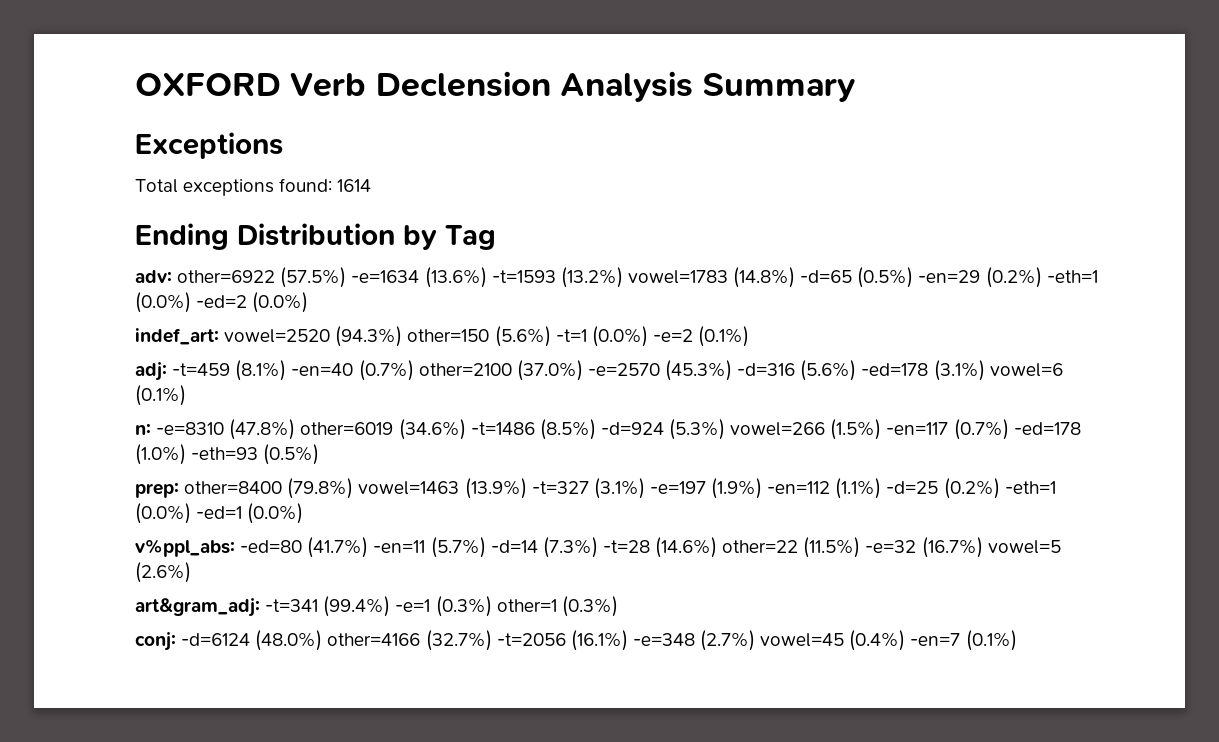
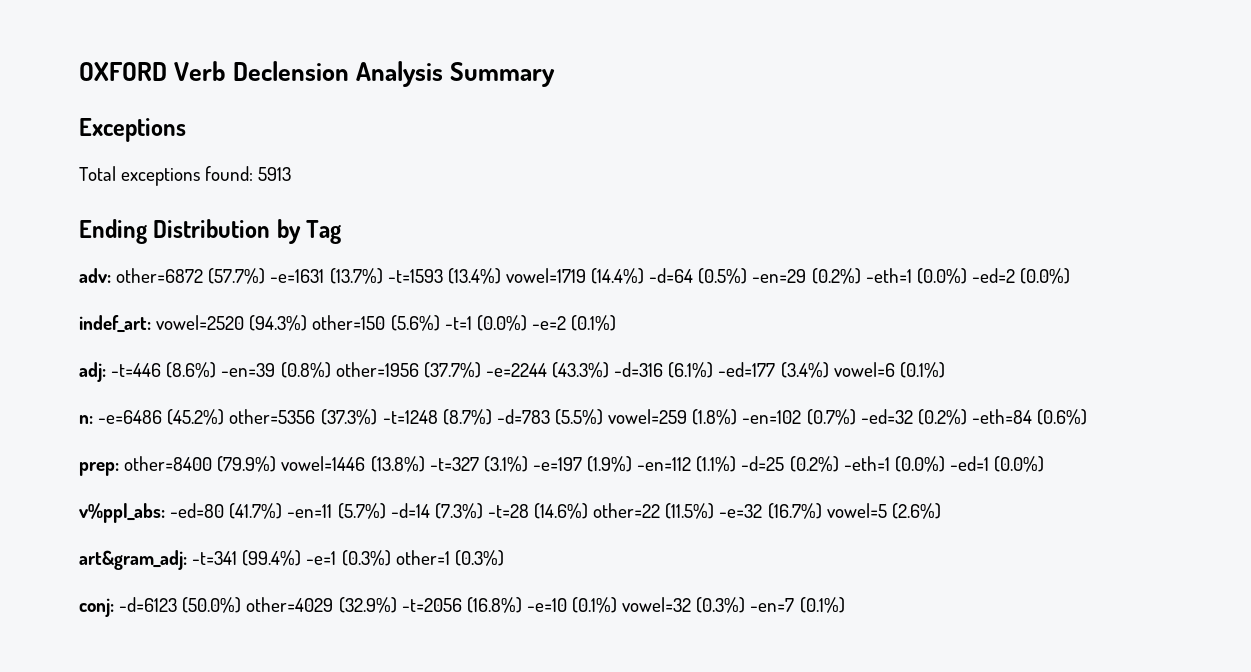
- Total exceptions found: 1614
+ Total exceptions found: 5913
- adv: other=6922 (57.5%) -e=1634 (13.6%) -t=1593 (13.2%) vowel=1783 (14.8%) -d=65 (0.5%) -en=29 (0.2%) -eth=1 (0.0%) -ed=2 (0.0%)
+ adv: other=6872 (57.7%) -e=1631 (13.7%) -t=1593 (13.4%) vowel=1719 (14.4%) -d=64 (0.5%) -en=29 (0.2%) -eth=1 (0.0%) -ed=2 (0.0%)
- adj: -t=459 (8.1%) -en=40 (0.7%) other=2100 (37.0%) -e=2570 (45.3%) -d=316 (5.6%) -ed=178 (3.1%) vowel=6 (0.1%)
- n: -e=8310 (47.8%) other=6019 (34.6%) -t=1486 (8.5%) -d=924 (5.3%) vowel=266 (1.5%) -en=117 (0.7%) -ed=178 (1.0%) -eth=93 (0.5%)
+ adj: -t=446 (8.6%) -en=39 (0.8%) other=1956 (37.7%) -e=2244 (43.3%) -d=316 (6.1%) -ed=177 (3.4%) vowel=6 (0.1%)
+ n: -e=6486 (45.2%) other=5356 (37.3%) -t=1248 (8.7%) -d=783 (5.5%) vowel=259 (1.8%) -en=102 (0.7%) -ed=32 (0.2%) -eth=84 (0.6%)
- prep: other=8400 (79.8%) vowel=1463 (13.9%) -t=327 (3.1%) -e=197 (1.9%) -en=112 (1.1%) -d=25 (0.2%) -eth=1 (0.0%) -ed=1 (0.0%)
+ prep: other=8400 (79.9%) vowel=1446 (13.8%) -t=327 (3.1%) -e=197 (1.9%) -en=112 (1.1%) -d=25 (0.2%) -eth=1 (0.0%) -ed=1 (0.0%)
- conj: -d=6124 (48.0%) other=4166 (32.7%) -t=2056 (16.1%) -e=348 (2.7%) vowel=45 (0.4%) -en=7 (0.1%)
+ conj: -d=6123 (50.0%) other=4029 (32.9%) -t=2056 (16.8%) -e=10 (0.1%) vowel=32 (0.3%) -en=7 (0.1%)

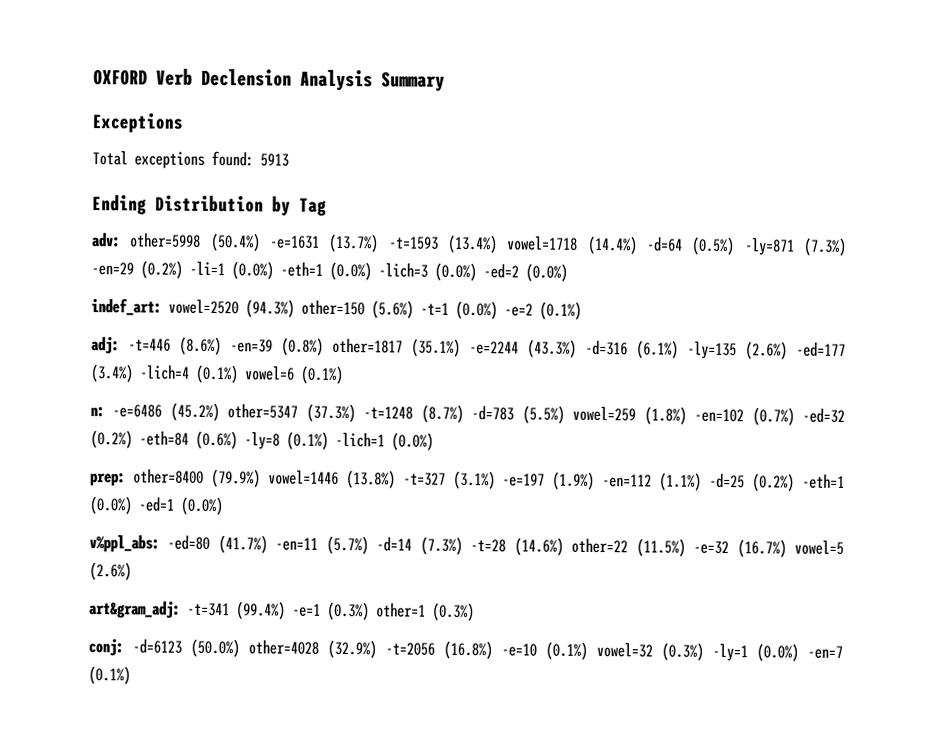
- adv: other=6872 (57.7%) -e=1631 (13.7%) -t=1593 (13.4%) vowel=1719 (14.4%) -d=64 (0.5%) -en=29 (0.2%) -eth=1 (0.0%) -ed=2 (0.0%)
+ adv: other=5998 (50.4%) -e=1631 (13.7%) -t=1593 (13.4%) vowel=1718 (14.4%) -d=64 (0.5%) -ly=871 (7.3%) -en=29 (0.2%) -li=1 (0.0%) -eth=1 (0.0%) -lich=3 (0.0%) -ed=2 (0.0%)
- adj: -t=446 (8.6%) -en=39 (0.8%) other=1956 (37.7%) -e=2244 (43.3%) -d=316 (6.1%) -ed=177 (3.4%) vowel=6 (0.1%)
+ adj: -t=446 (8.6%) -en=39 (0.8%) other=1817 (35.1%) -e=2244 (43.3%) -d=316 (6.1%) -ly=135 (2.6%) -ed=177 (3.4%) -lich=4 (0.1%) vowel=6 (0.1%)
- n: -e=6486 (45.2%) other=5356 (37.3%) -t=1248 (8.7%) -d=783 (5.5%) vowel=259 (1.8%) -en=102 (0.7%) -ed=32 (0.2%) -eth=84 (0.6%)
+ n: -e=6486 (45.2%) other=5347 (37.3%) -t=1248 (8.7%) -d=783 (5.5%) vowel=259 (1.8%) -en=102 (0.7%) -ed=32 (0.2%) -eth=84 (0.6%) -ly=8 (0.1%) -lich=1 (0.0%)
- conj: -d=6123 (50.0%) other=4029 (32.9%) -t=2056 (16.8%) -e=10 (0.1%) vowel=32 (0.3%) -en=7 (0.1%)
+ conj: -d=6123 (50.0%) other=4028 (32.9%) -t=2056 (16.8%) -e=10 (0.1%) vowel=32 (0.3%) -ly=1 (0.0%) -en=7 (0.1%)

